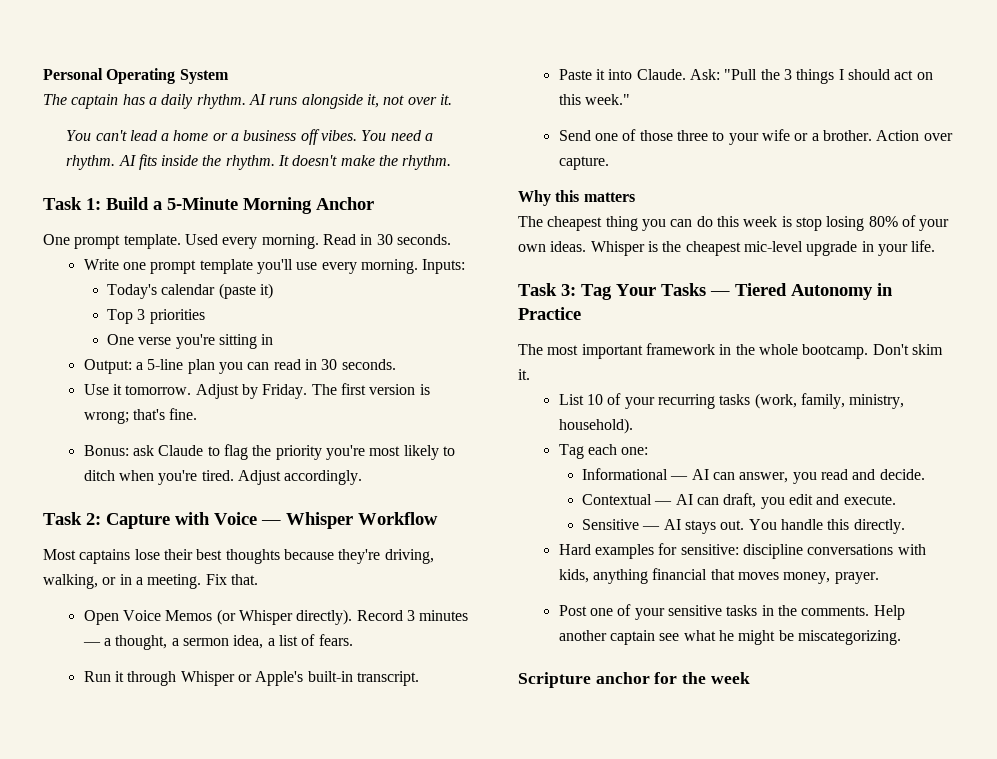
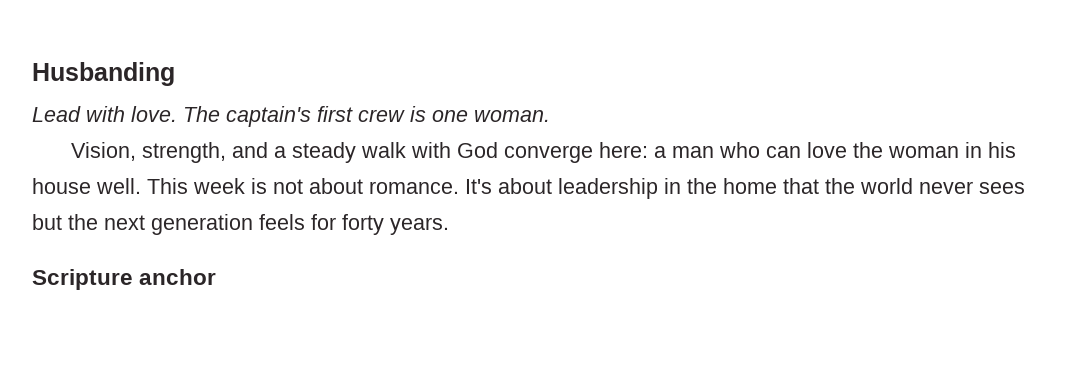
- Personal Operating System
- The captain has a daily rhythm. AI runs alongside it, not over it.
- You can't lead a home or a business off vibes. You need a rhythm. AI fits inside the rhythm. It doesn't make the rhythm.
- Task 1: Build a 5-Minute Morning Anchor
- One prompt template. Used every morning. Read in 30 seconds.
- Write one prompt template you'll use every morning. Inputs:
- Today's calendar (paste it)
- Top 3 priorities
- One verse you're sitting in
- Output: a 5-line plan you can read in 30 seconds.
- Use it tomorrow. Adjust by Friday. The first version is wrong; that's fine.
- Bonus: ask Claude to flag the priority you're most likely to ditch when you're tired. Adjust accordingly.
- Task 2: Capture with Voice — Whisper Workflow
- Most captains lose their best thoughts because they're driving, walking, or in a meeting. Fix that.
- Open Voice Memos (or Whisper directly). Record 3 minutes — a thought, a sermon idea, a list of fears.
- Run it through Whisper or Apple's built-in transcript.
- Paste it into Claude. Ask: "Pull the 3 things I should act on this week."
- Send one of those three to your wife or a brother. Action over capture.
- Why this matters
- The cheapest thing you can do this week is stop losing 80% of your own ideas. Whisper is the cheapest mic-level upgrade in your life.
- Task 3: Tag Your Tasks — Tiered Autonomy in Practice
- The most important framework in the whole bootcamp. Don't skim it.
- List 10 of your recurring tasks (work, family, ministry, household).
- Tag each one:
- Informational — AI can answer, you read and decide.
- Contextual — AI can draft, you edit and execute.
- Sensitive — AI stays out. You handle this directly.
- Hard examples for sensitive: discipline conversations with kids, anything financial that moves money, prayer.
- Post one of your sensitive tasks in the comments. Help another captain see what he might be miscategorizing.
+ Husbanding
+ Lead with love. The captain's first crew is one woman.
+ Vision, strength, and a steady walk with God converge here: a man who can love the woman in his house well. This week is not about romance. It's about leadership in the home that the world never sees but the next generation feels for forty years.
- Scripture anchor for the week
+ Scripture anchor

